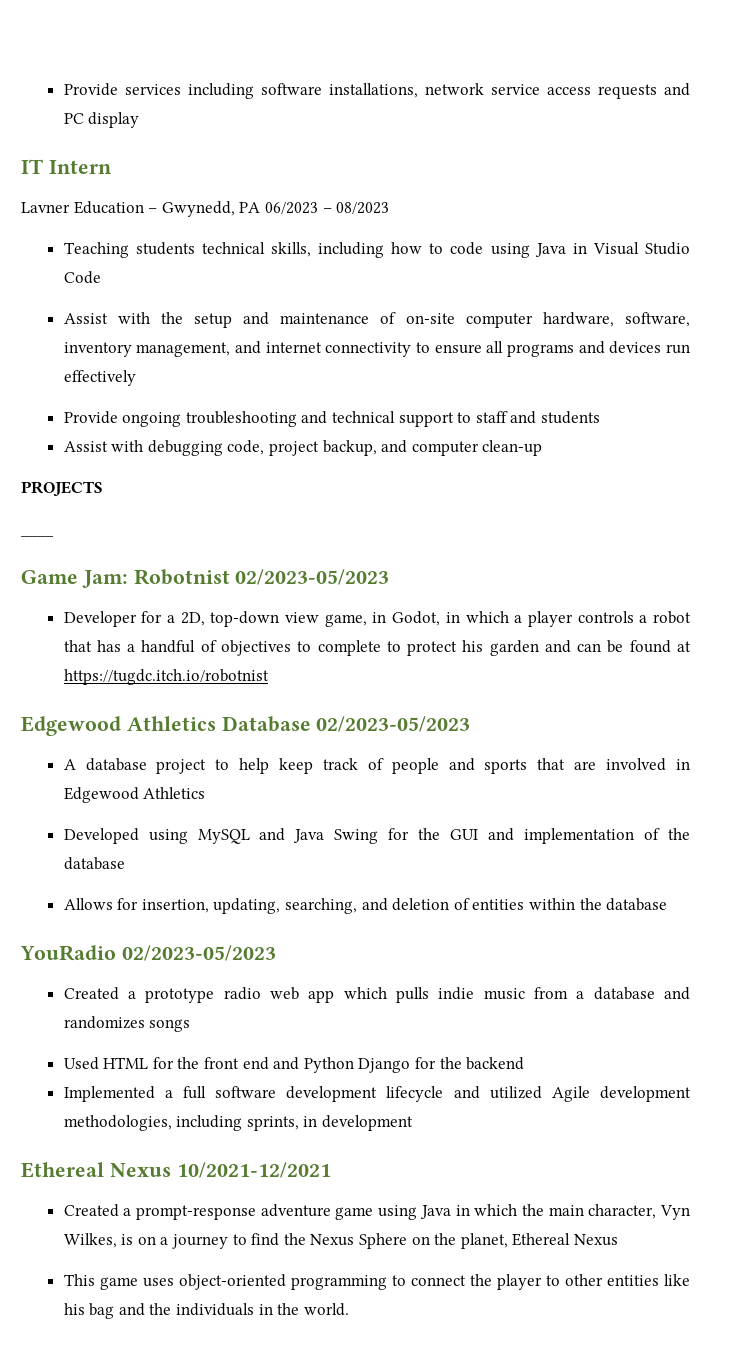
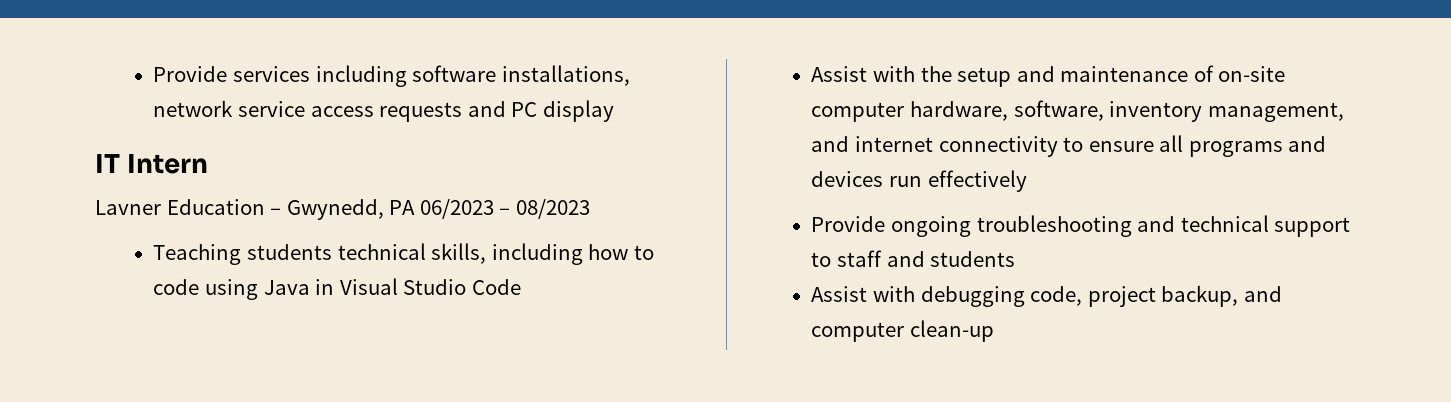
- PROJECTS
- ____
- Game Jam: Robotnist 02/2023-05/2023
- Developer for a 2D, top-down view game, in Godot, in which a player controls a robot that has a handful of objectives to complete to protect his garden and can be found at https://tugdc.itch.io/robotnist
- Edgewood Athletics Database 02/2023-05/2023
- A database project to help keep track of people and sports that are involved in Edgewood Athletics
- Developed using MySQL and Java Swing for the GUI and implementation of the database
- Allows for insertion, updating, searching, and deletion of entities within the database
- YouRadio 02/2023-05/2023
- Created a prototype radio web app which pulls indie music from a database and randomizes songs
- Used HTML for the front end and Python Django for the backend
- Implemented a full software development lifecycle and utilized Agile development methodologies, including sprints, in development
- Ethereal Nexus 10/2021-12/2021
- Created a prompt-response adventure game using Java in which the main character, Vyn Wilkes, is on a journey to find the Nexus Sphere on the planet, Ethereal Nexus
- This game uses object-oriented programming to connect the player to other entities like his bag and the individuals in the world.

